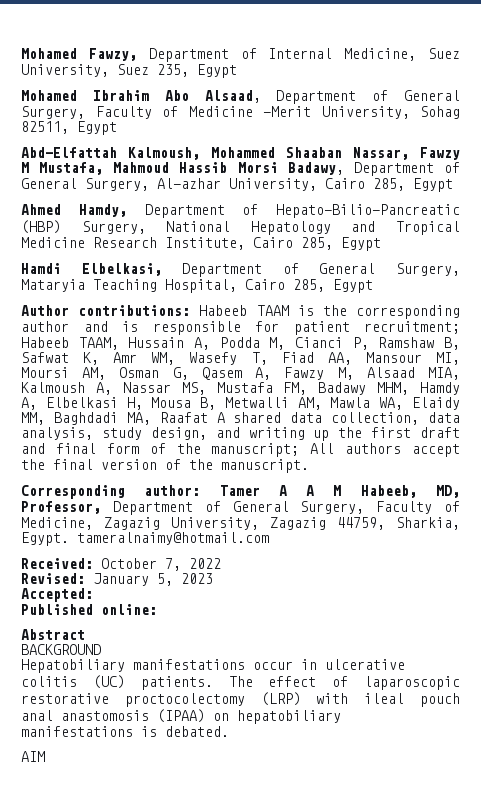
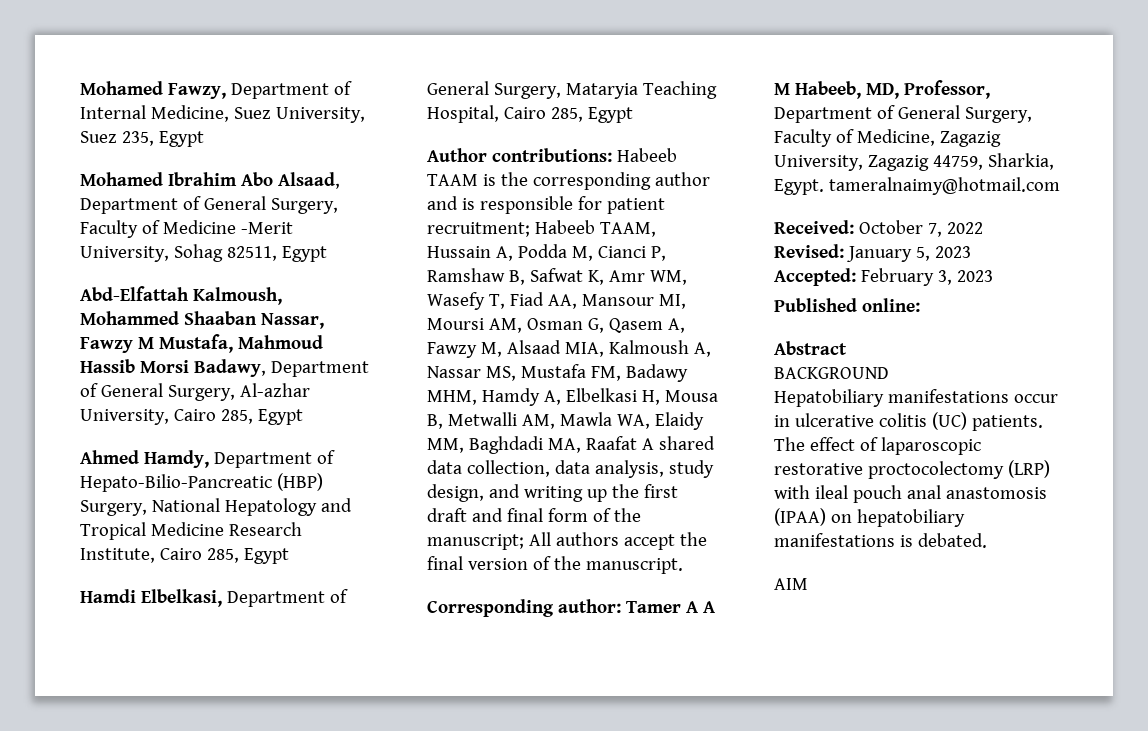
- Accepted:
+ Accepted: February 3, 2023

